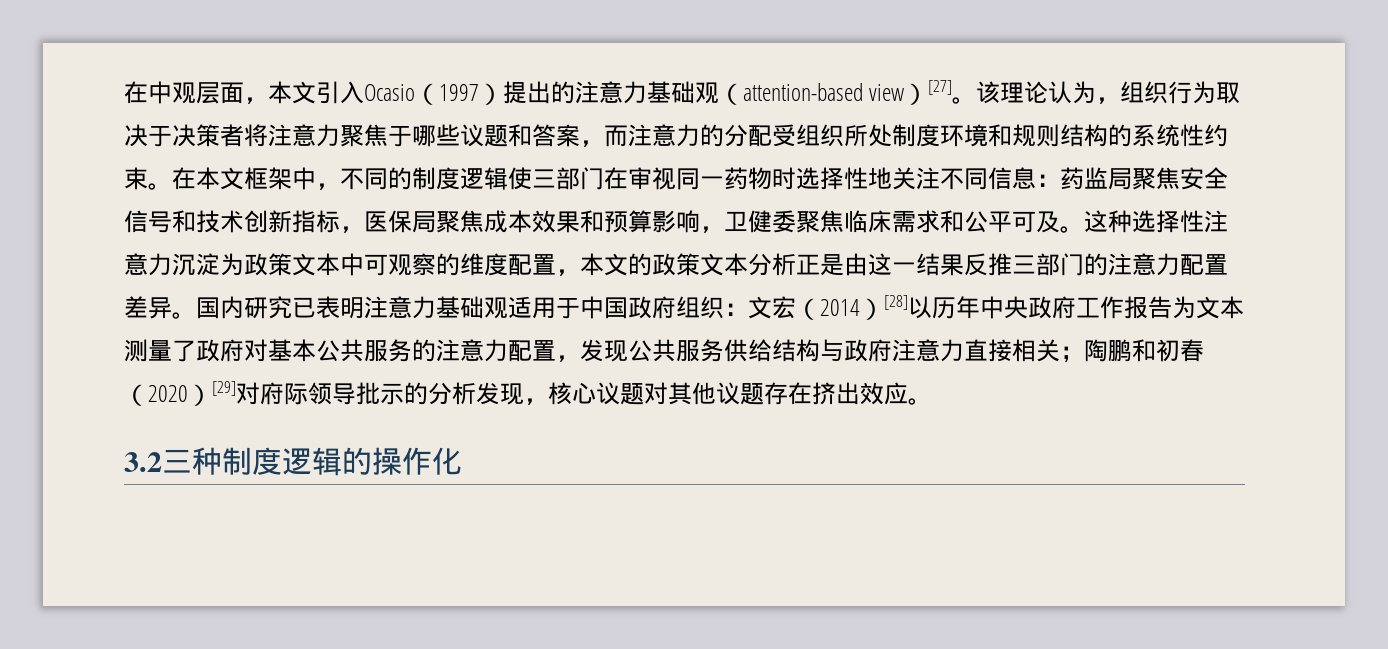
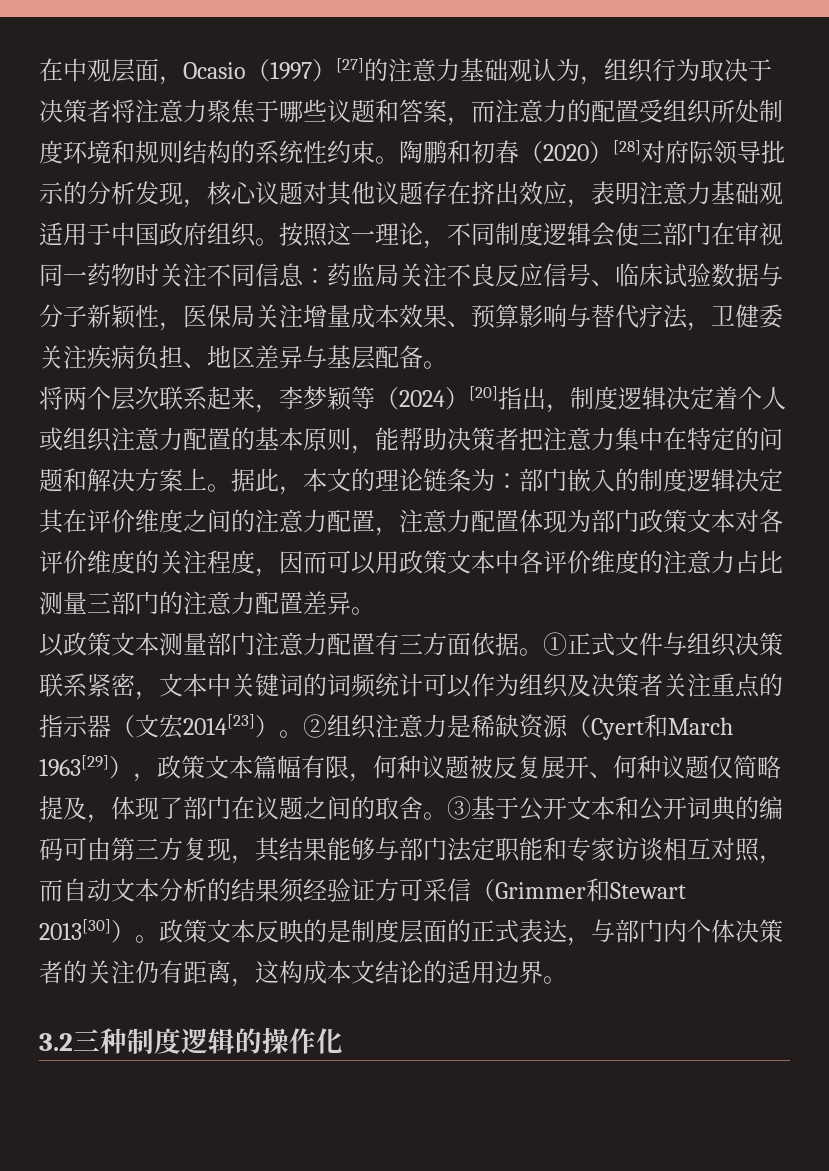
- 在中观层面，本文引入Ocasio（1997）提出的注意力基础观（attention-based view）[27]。该理论认为，组织行为取决于决策者将注意力聚焦于哪些议题和答案，而注意力的分配受组织所处制度环境和规则结构的系统性约束。
+ 在中观层面，Ocasio（1997）[27]的注意力基础观认为，组织行为取决于决策者将注意力聚焦于哪些议题和答案，而注意力的配置受组织所处制度环境和规则结构的系统性约束。
- 在本文框架中，不同的制度逻辑使三部门在审视同一药物时选择性地关注不同信息：药监局聚焦安全信号和技术创新指标，医保局聚焦成本效果和预算影响，卫健委聚焦临床需求和公平可及。这种选择性注意力沉淀为政策文本中可观察的维度配置，本文的政策文本分析正是由这一结果反推三部门的注意力配置差异。国内研究已表明注意力基础观适用于中国政府组织：文宏（2014）[28]以历年中央政府工作报告为文本测量了政府对基本公共服务的注意力配置，发现公共服务供给结构与政府注意力直接相关；陶鹏和初春（2020）[29]对府际领导批示的分析发现，核心议题对其他议题存在挤出效应。
+ 陶鹏和初春（2020）[28]对府际领导批示的分析发现，核心议题对其他议题存在挤出效应，表明注意力基础观适用于中国政府组织。按照这一理论，不同制度逻辑会使三部门在审视同一药物时关注不同信息：药监局关注不良反应信号、临床试验数据与分子新颖性，医保局关注增量成本效果、预算影响与替代疗法，卫健委关注疾病负担、地区差异与基层配备。
+ 将两个层次联系起来，李梦颖等（2024）[20]指出，制度逻辑决定着个人或组织注意力配置的基本原则，能帮助决策者把注意力集中在特定的问题和解决方案上。据此，本文的理论链条为：部门嵌入的制度逻辑决定其在评价维度之间的注意力配置，注意力配置体现为部门政策文本对各评价维度的关注程度，因而可以用政策文本中各评价维度的注意力占比测量三部门的注意力配置差异。
+ 以政策文本测量部门注意力配置有三方面依据。①正式文件与组织决策联系紧密，文本中关键词的词频统计可以作为组织及决策者关注重点的指示器（文宏2014[23]）。②组织注意力是稀缺资源（Cyert和March 1963[29]），政策文本篇幅有限，何种议题被反复展开、何种议题仅简略提及，体现了部门在议题之间的取舍。③基于公开文本和公开词典的编码可由第三方复现，其结果能够与部门法定职能和专家访谈相互对照，而自动文本分析的结果须经验证方可采信（Grimmer和Stewart 2013[30]）。政策文本反映的是制度层面的正式表达，与部门内个体决策者的关注仍有距离，这构成本文结论的适用边界。

